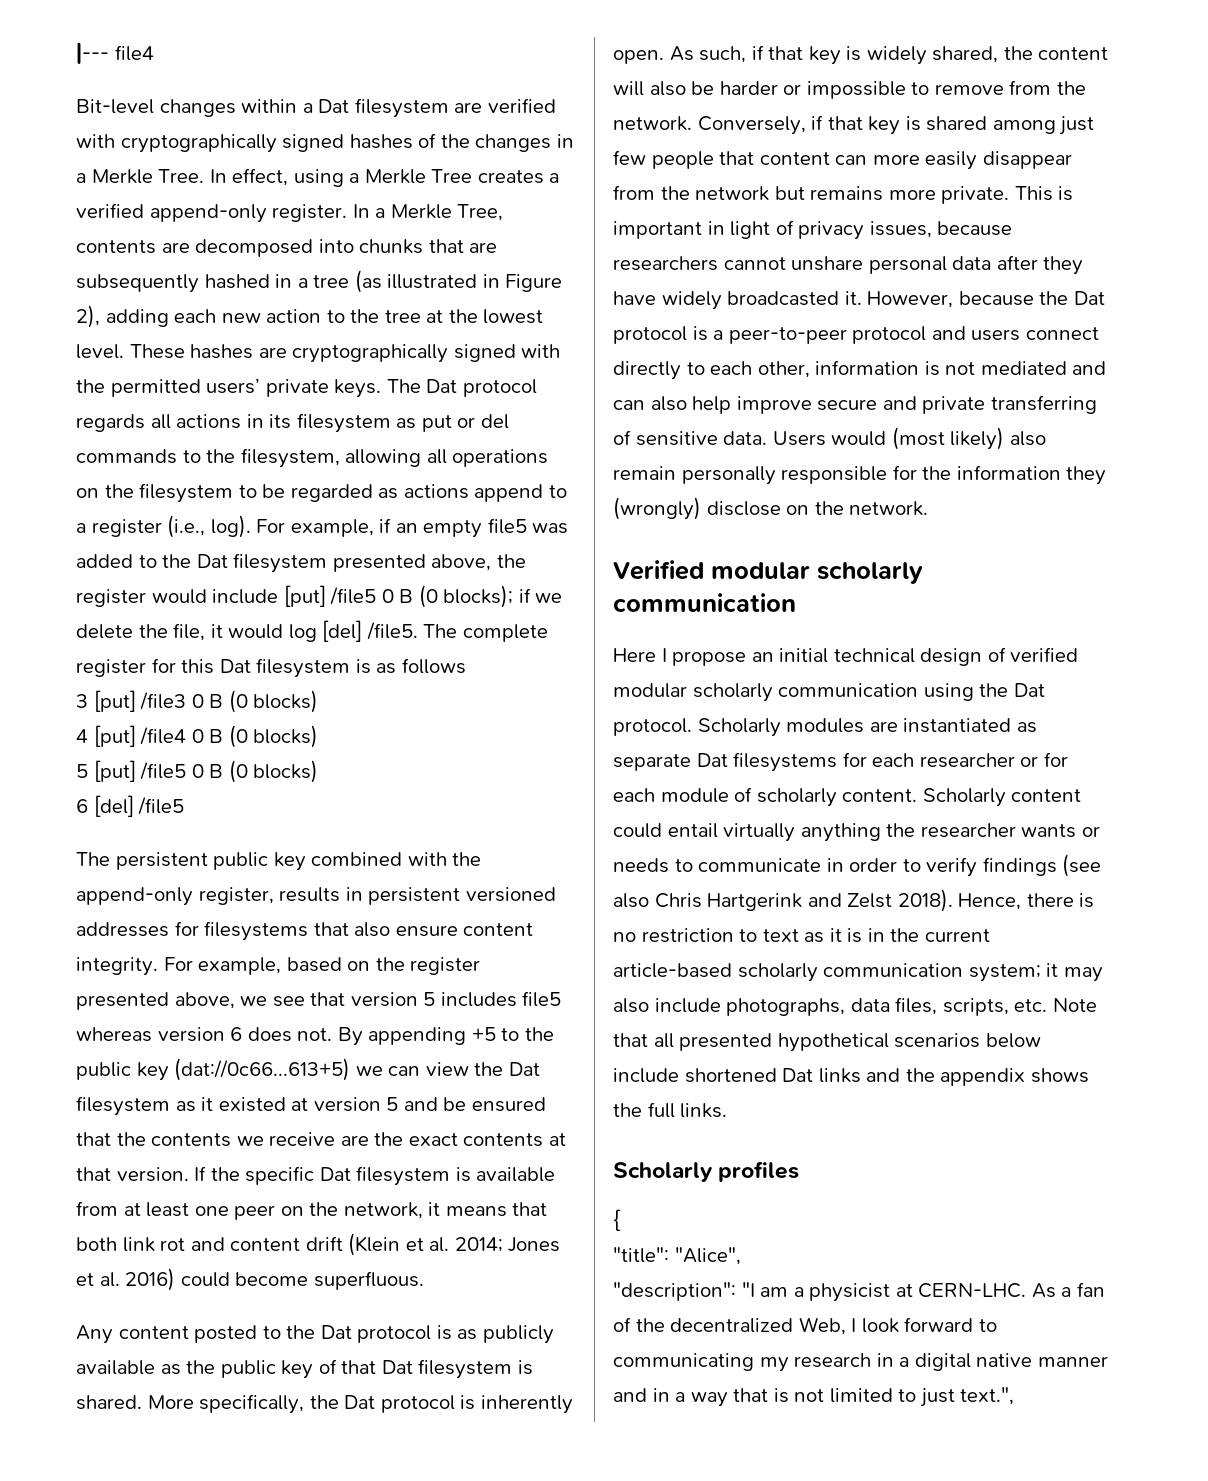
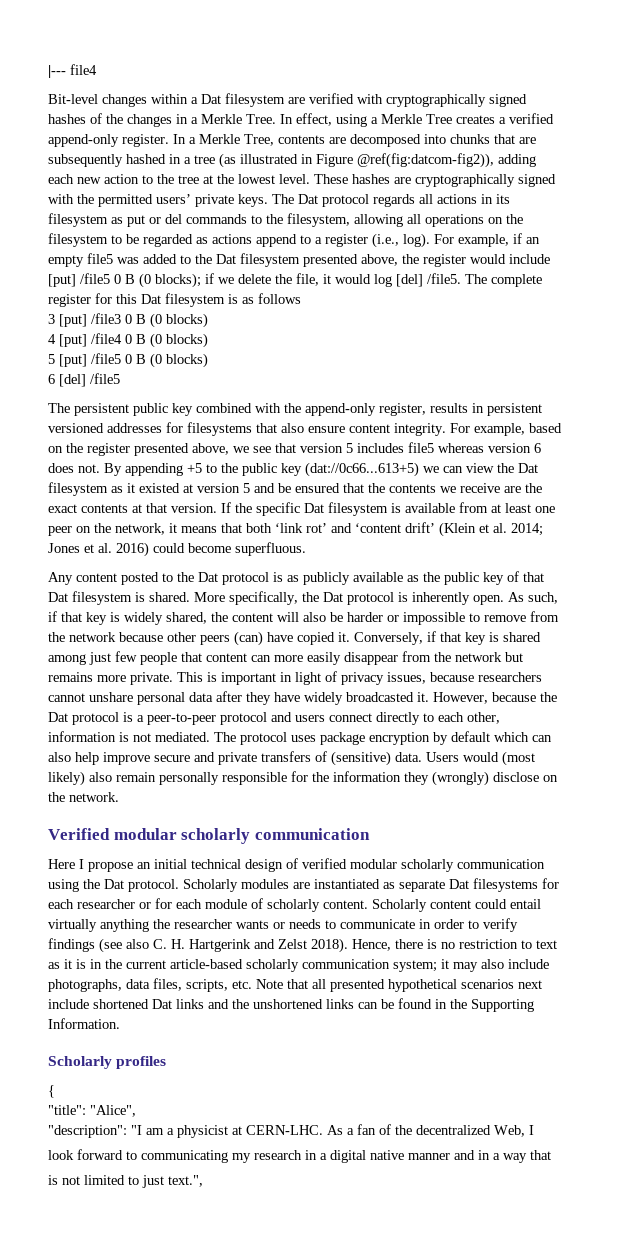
- In a Merkle Tree, contents are decomposed into chunks that are subsequently hashed in a tree (as illustrated in Figure 2), adding each new action to the tree at the lowest level.
+ In a Merkle Tree, contents are decomposed into chunks that are subsequently hashed in a tree (as illustrated in Figure @ref(fig:datcom-fig2)), adding each new action to the tree at the lowest level.
- If the specific Dat filesystem is available from at least one peer on the network, it means that both link rot and content drift (Klein et al. 2014; Jones et al. 2016) could become superfluous.
+ If the specific Dat filesystem is available from at least one peer on the network, it means that both ‘link rot’ and ‘content drift’ (Klein et al. 2014; Jones et al. 2016) could become superfluous.
- As such, if that key is widely shared, the content will also be harder or impossible to remove from the network.
+ As such, if that key is widely shared, the content will also be harder or impossible to remove from the network because other peers (can) have copied it.
- However, because the Dat protocol is a peer-to-peer protocol and users connect directly to each other, information is not mediated and can also help improve secure and private transferring of sensitive data.
+ However, because the Dat protocol is a peer-to-peer protocol and users connect directly to each other, information is not mediated. The protocol uses package encryption by default which can also help improve secure and private transfers of (sensitive) data.
- Scholarly content could entail virtually anything the researcher wants or needs to communicate in order to verify findings (see also Chris Hartgerink and Zelst 2018).
+ Scholarly content could entail virtually anything the researcher wants or needs to communicate in order to verify findings (see also C. H. Hartgerink and Zelst 2018).
- Hence, there is no restriction to text as it is in the current article-based scholarly communication system; it may also include photographs, data files, scripts, etc. Note that all presented hypothetical scenarios below include shortened Dat links and the appendix shows the full links.
+ Hence, there is no restriction to text as it is in the current article-based scholarly communication system; it may also include photographs, data files, scripts, etc. Note that all presented hypothetical scenarios next include shortened Dat links and the unshortened links can be found in the Supporting Information.
- As a fan of the decentralized Web, I look forward to communicating my research in a digital native manner and in a way that is not limited to just text.",
+ As a fan of the decentralized Web, I
+ look forward to communicating my research in a digital native manner and in a way that
+ is not limited to just text.",

